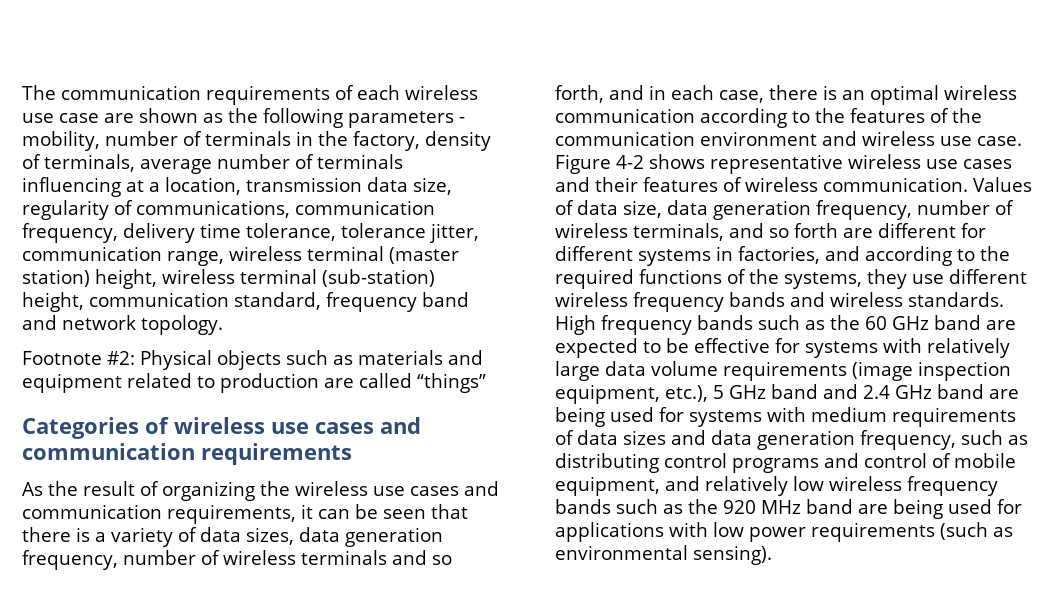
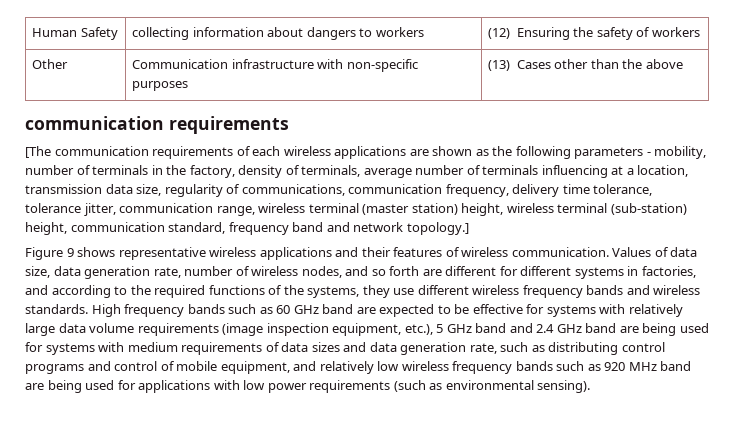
- The communication requirements of each wireless use case are shown as the following parameters - mobility, number of terminals in the factory, density of terminals, average number of terminals influencing at a location, transmission data size, regularity of communications, communication frequency, delivery time tolerance, tolerance jitter, communication range, wireless terminal (master station) height, wireless terminal (sub-station) height, communication standard, frequency band and network topology.
- Footnote #2: Physical objects such as materials and equipment related to production are called “things”
- Categories of wireless use cases and communication requirements
- As the result of organizing the wireless use cases and communication requirements, it can be seen that there is a variety of data sizes, data generation frequency, number of wireless terminals and so forth, and in each case, there is an optimal wireless communication according to the features of the communication environment and wireless use case. Figure 4-2 shows representative wireless use cases and their features of wireless communication.
+ Human Safety | collecting information about dangers to workers | (12) Ensuring the safety of workers
+ Other | Communication infrastructure with non-specific purposes | (13) Cases other than the above
+ communication requirements
+ [The communication requirements of each wireless applications are shown as the following parameters - mobility, number of terminals in the factory, density of terminals, average number of terminals influencing at a location, transmission data size, regularity of communications, communication frequency, delivery time tolerance, tolerance jitter, communication range, wireless terminal (master station) height, wireless terminal (sub-station) height, communication standard, frequency band and network topology.]
+ Figure 9 shows representative wireless applications and their features of wireless communication.
- Values of data size, data generation frequency, number of wireless terminals, and so forth are different for different systems in factories, and according to the required functions of the systems, they use different wireless frequency bands and wireless standards.
+ Values of data size, data generation rate, number of wireless nodes, and so forth are different for different systems in factories, and according to the required functions of the systems, they use different wireless frequency bands and wireless standards.
- High frequency bands such as the 60 GHz band are expected to be effective for systems with relatively large data volume requirements (image inspection equipment, etc.), 5 GHz band and 2.4 GHz band are being used for systems with medium requirements of data sizes and data generation frequency, such as distributing control programs and control of mobile equipment, and relatively low wireless frequency bands such as the 920 MHz band are being used for applications with low power requirements (such as environmental sensing).
+ High frequency bands such as 60 GHz band are expected to be effective for systems with relatively large data volume requirements (image inspection equipment, etc.), 5 GHz band and 2.4 GHz band are being used for systems with medium requirements of data sizes and data generation rate, such as distributing control programs and control of mobile equipment, and relatively low wireless frequency bands such as 920 MHz band are being used for applications with low power requirements (such as environmental sensing).

